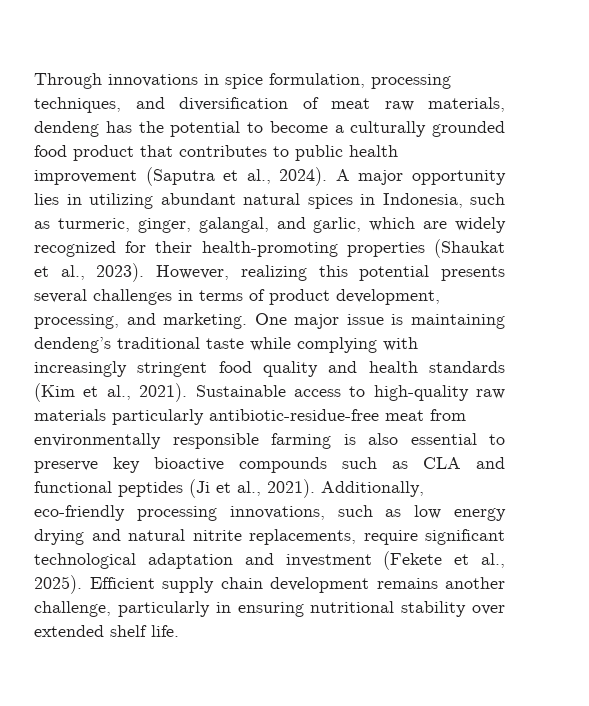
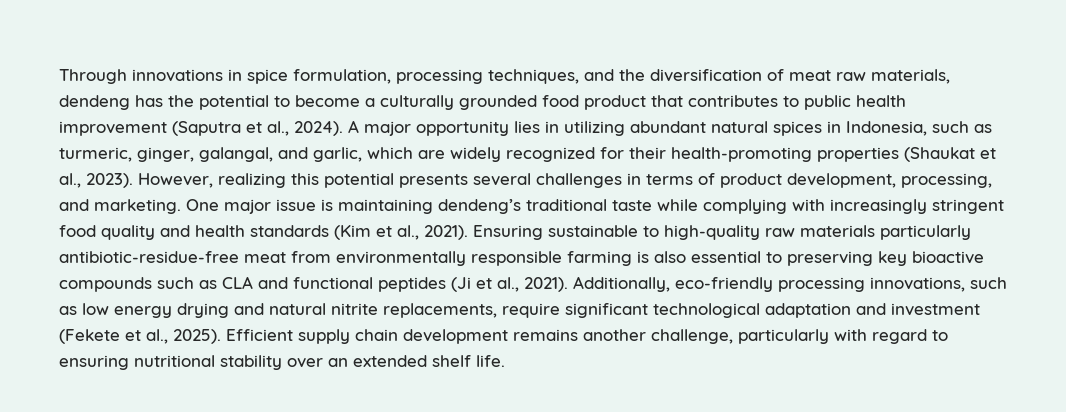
- Through innovations in spice formulation, processing techniques, and diversification of meat raw materials, dendeng has the potential to become a culturally grounded food product that contributes to public health improvement (Saputra et al., 2024).
+ Through innovations in spice formulation, processing techniques, and the diversification of meat raw materials, dendeng has the potential to become a culturally grounded food product that contributes to public health improvement (Saputra et al., 2024).
- Sustainable access to high-quality raw materials particularly antibiotic-residue-free meat from environmentally responsible farming is also essential to preserve key bioactive compounds such as CLA and functional peptides (Ji et al., 2021).
+ Ensuring sustainable to high-quality raw materials particularly antibiotic-residue-free meat from environmentally responsible farming is also essential to preserving key bioactive compounds such as CLA and functional peptides (Ji et al., 2021).
- Efficient supply chain development remains another challenge, particularly in ensuring nutritional stability over extended shelf life.
+ Efficient supply chain development remains another challenge, particularly with regard to ensuring nutritional stability over an extended shelf life.

